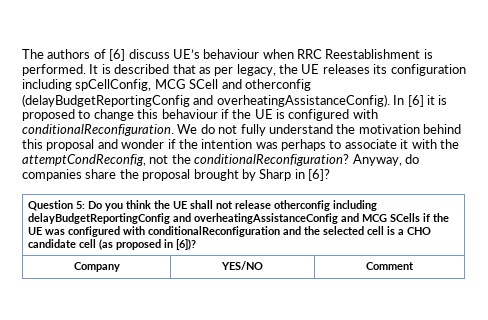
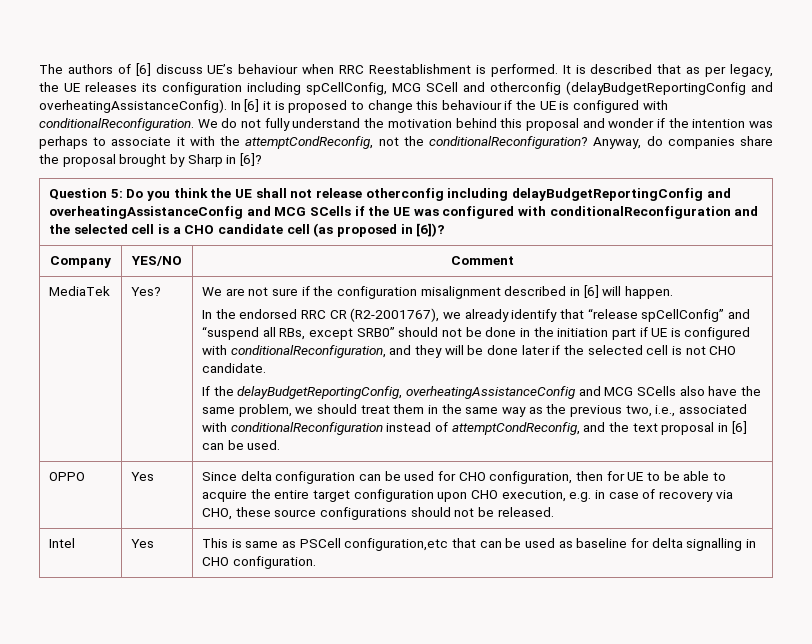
+ MediaTek | Yes? | We are not sure if the configuration misalignment described in [6] will happen.
+ In the endorsed RRC CR (R2-2001767), we already identify that “release spCellConfig” and “suspend all RBs, except SRB0” should not be done in the initiation part if UE is configured with conditionalReconfiguration, and they will be done later if the selected cell is not CHO candidate.
+ If the delayBudgetReportingConfig, overheatingAssistanceConfig and MCG SCells also have the same problem, we should treat them in the same way as the previous two, i.e., associated with conditionalReconfiguration instead of attemptCondReconfig, and the text proposal in [6] can be used.
+ OPPO | Yes | Since delta configuration can be used for CHO configuration, then for UE to be able to acquire the entire target configuration upon CHO execution, e.g. in case of recovery via CHO, these source configurations should not be released.
+ Intel | Yes | This is same as PSCell configuration,etc that can be used as baseline for delta signalling in CHO configuration.

